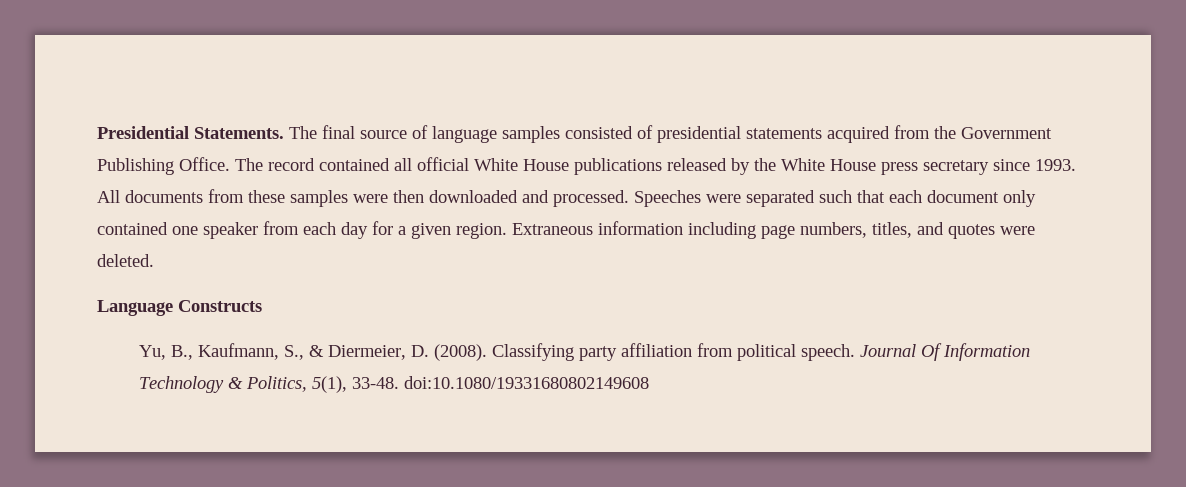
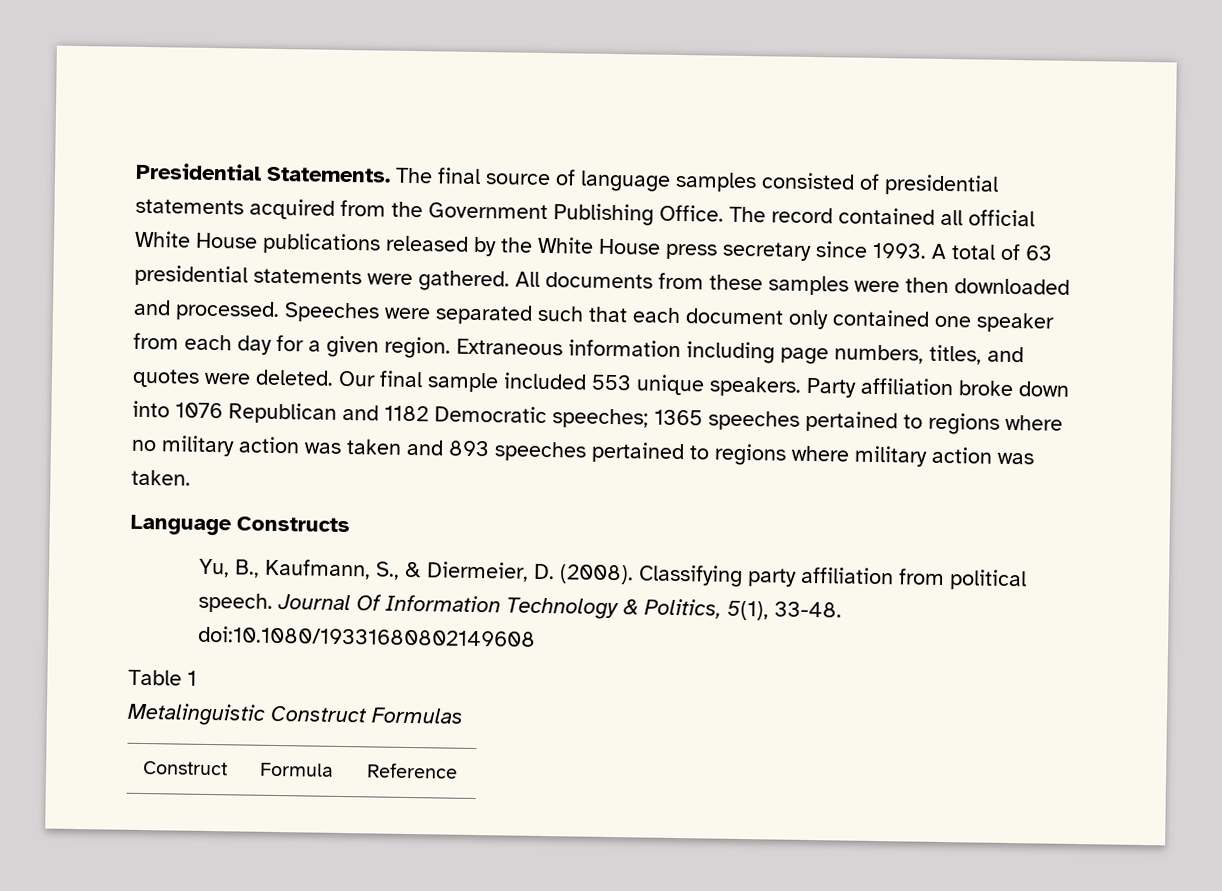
+ A total of 63 presidential statements were gathered.
+ Our final sample included 553 unique speakers. Party affiliation broke down into 1076 Republican and 1182 Democratic speeches; 1365 speeches pertained to regions where no military action was taken and 893 speeches pertained to regions where military action was taken.
+ Table 1
+ Metalinguistic Construct Formulas
+ Construct | Formula | Reference

